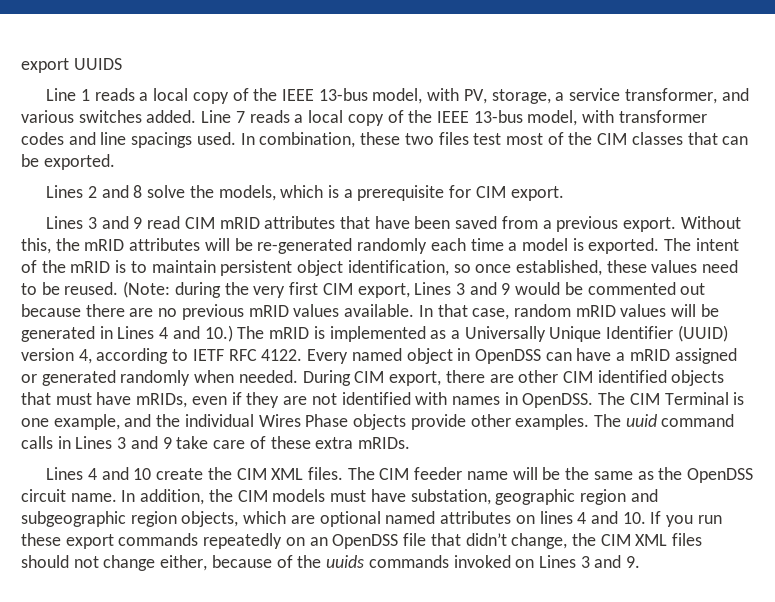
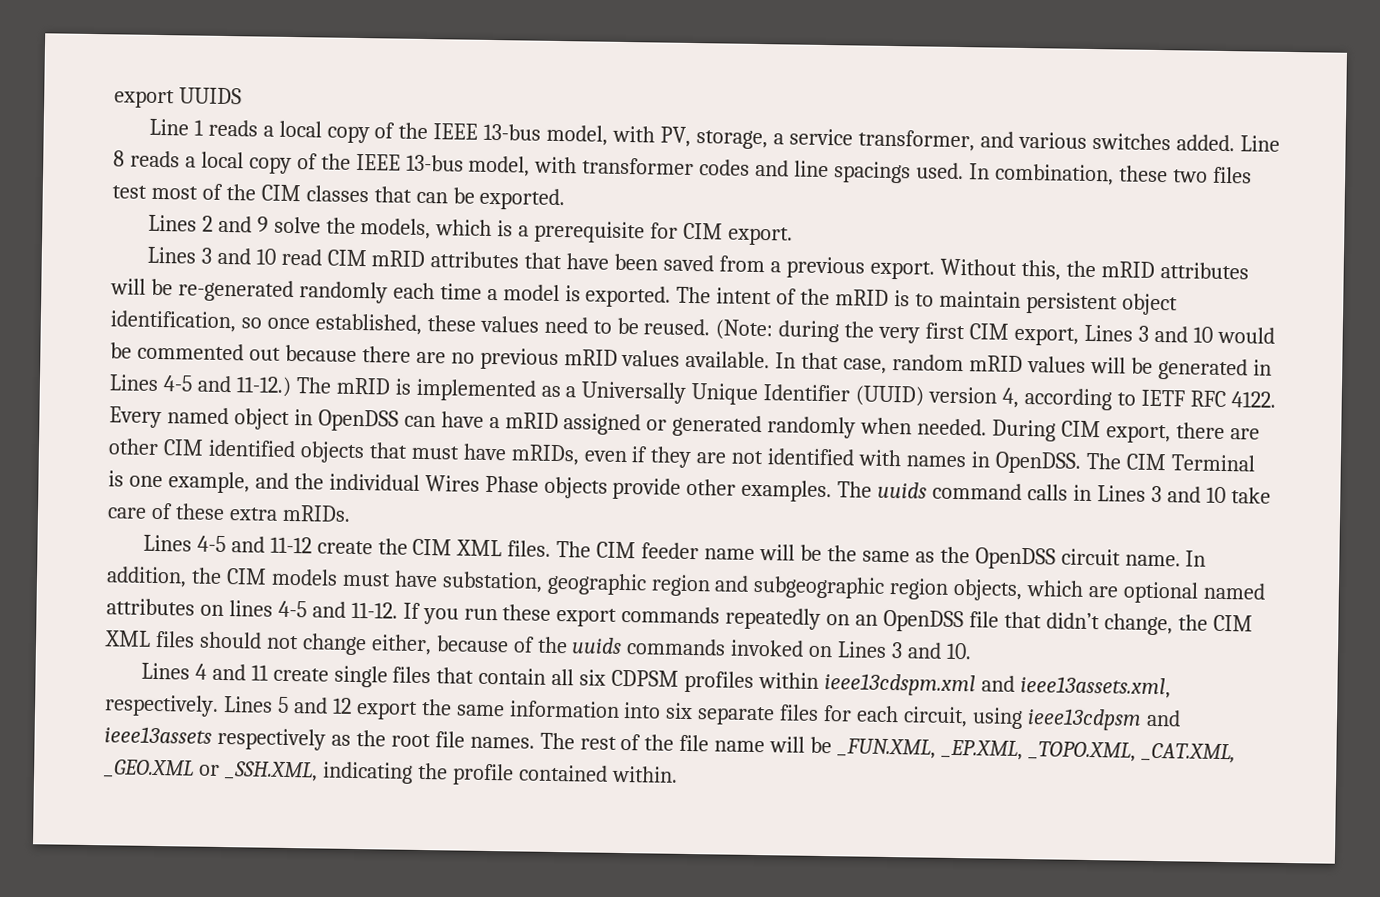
- Line 7 reads a local copy of the IEEE 13-bus model, with transformer codes and line spacings used.
+ Line 8 reads a local copy of the IEEE 13-bus model, with transformer codes and line spacings used.
- Lines 2 and 8 solve the models, which is a prerequisite for CIM export.
+ Lines 2 and 9 solve the models, which is a prerequisite for CIM export.
- Lines 3 and 9 read CIM mRID attributes that have been saved from a previous export.
+ Lines 3 and 10 read CIM mRID attributes that have been saved from a previous export.
- (Note: during the very first CIM export, Lines 3 and 9 would be commented out because there are no previous mRID values available.
+ (Note: during the very first CIM export, Lines 3 and 10 would be commented out because there are no previous mRID values available.
- In that case, random mRID values will be generated in Lines 4 and 10.) The mRID is implemented as a Universally Unique Identifier (UUID) version 4, according to IETF RFC 4122.
+ In that case, random mRID values will be generated in Lines 4-5 and 11-12.) The mRID is implemented as a Universally Unique Identifier (UUID) version 4, according to IETF RFC 4122.
- The uuid command calls in Lines 3 and 9 take care of these extra mRIDs.
+ The uuids command calls in Lines 3 and 10 take care of these extra mRIDs.
- Lines 4 and 10 create the CIM XML files.
+ Lines 4-5 and 11-12 create the CIM XML files.
- In addition, the CIM models must have substation, geographic region and subgeographic region objects, which are optional named attributes on lines 4 and 10. If you run these export commands repeatedly on an OpenDSS file that didn’t change, the CIM XML files should not change either, because of the uuids commands invoked on Lines 3 and 9.
+ In addition, the CIM models must have substation, geographic region and subgeographic region objects, which are optional named attributes on lines 4-5 and 11-12. If you run these export commands repeatedly on an OpenDSS file that didn’t change, the CIM XML files should not change either, because of the uuids commands invoked on Lines 3 and 10.
+ Lines 4 and 11 create single files that contain all six CDPSM profiles within ieee13cdspm.xml and ieee13assets.xml, respectively. Lines 5 and 12 export the same information into six separate files for each circuit, using ieee13cdpsm and ieee13assets respectively as the root file names. The rest of the file name will be _FUN.XML, _EP.XML, _TOPO.XML, _CAT.XML, _GEO.XML or _SSH.XML, indicating the profile contained within.

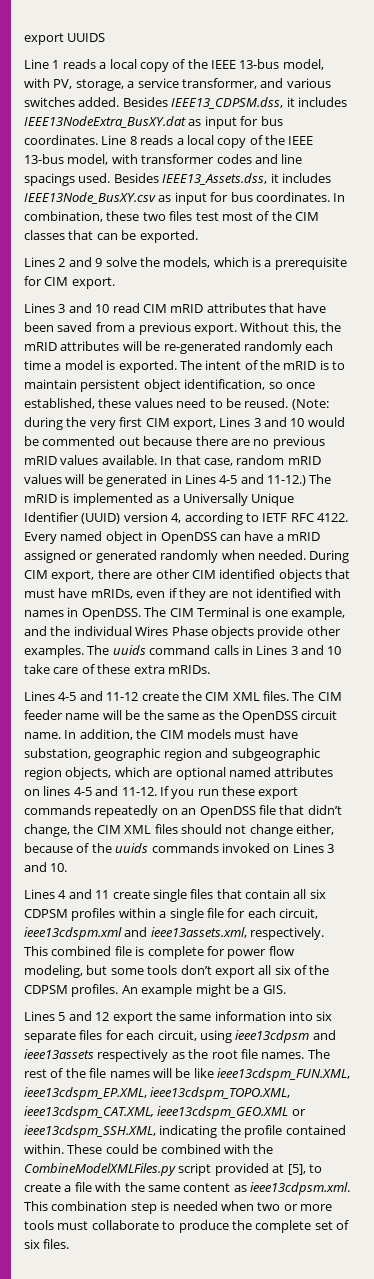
+ Besides IEEE13_CDPSM.dss, it includes IEEE13NodeExtra_BusXY.dat as input for bus coordinates.
+ Besides IEEE13_Assets.dss, it includes IEEE13Node_BusXY.csv as input for bus coordinates.
- Lines 4 and 11 create single files that contain all six CDPSM profiles within ieee13cdspm.xml and ieee13assets.xml, respectively. Lines 5 and 12 export the same information into six separate files for each circuit, using ieee13cdpsm and ieee13assets respectively as the root file names.
+ Lines 4 and 11 create single files that contain all six CDPSM profiles within a single file for each circuit, ieee13cdspm.xml and ieee13assets.xml, respectively. This combined file is complete for power flow modeling, but some tools don’t export all six of the CDPSM profiles. An example might be a GIS.
+ Lines 5 and 12 export the same information into six separate files for each circuit, using ieee13cdpsm and ieee13assets respectively as the root file names.
- The rest of the file name will be _FUN.XML, _EP.XML, _TOPO.XML, _CAT.XML, _GEO.XML or _SSH.XML, indicating the profile contained within.
+ The rest of the file names will be like ieee13cdspm_FUN.XML, ieee13cdspm_EP.XML, ieee13cdspm_TOPO.XML, ieee13cdspm_CAT.XML, ieee13cdspm_GEO.XML or ieee13cdspm_SSH.XML, indicating the profile contained within.
+ These could be combined with the CombineModelXMLFiles.py script provided at [5], to create a file with the same content as ieee13cdpsm.xml. This combination step is needed when two or more tools must collaborate to produce the complete set of six files.

